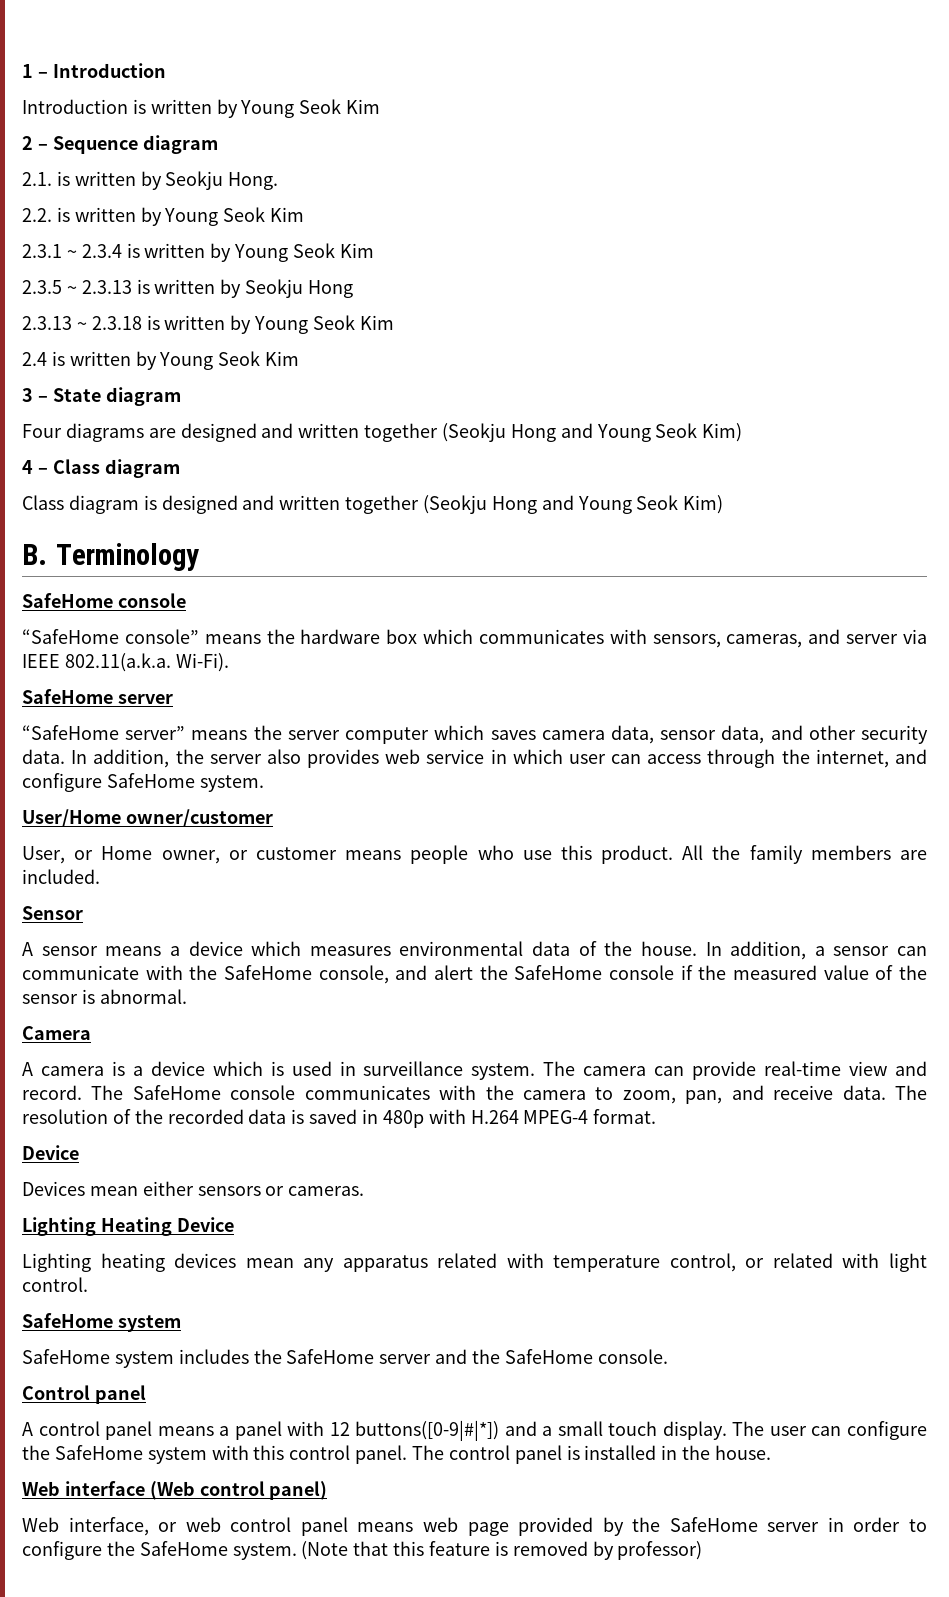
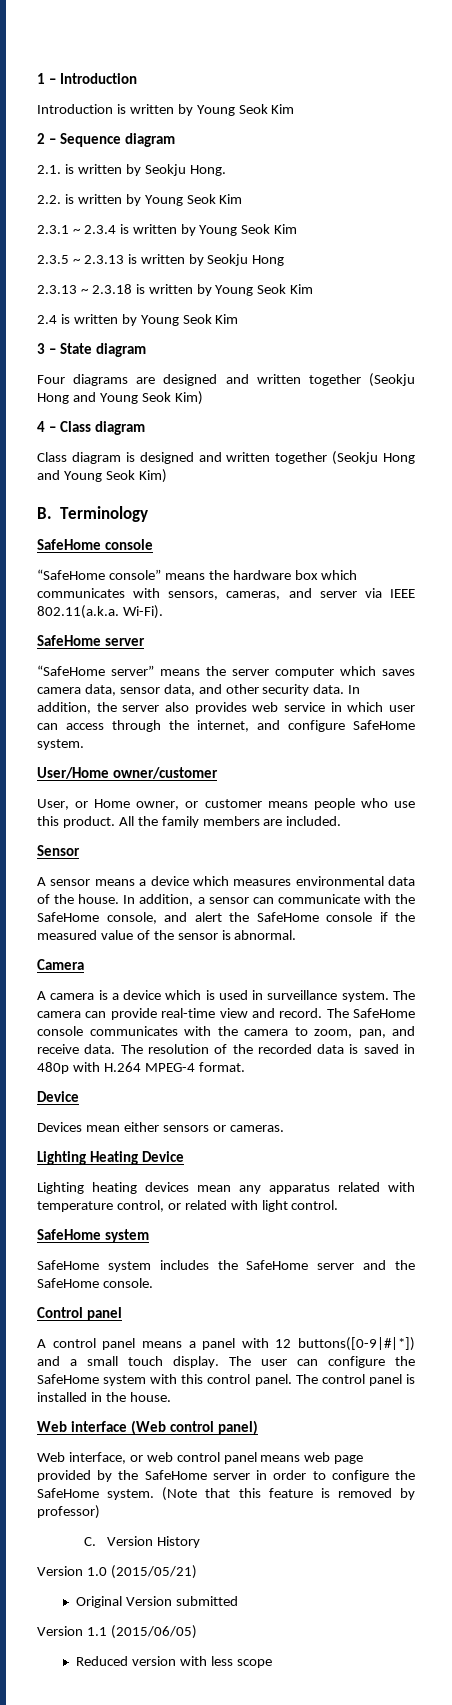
+ C. Version History
+ Version 1.0 (2015/05/21)
+ Original Version submitted
+ Version 1.1 (2015/06/05)
+ Reduced version with less scope

